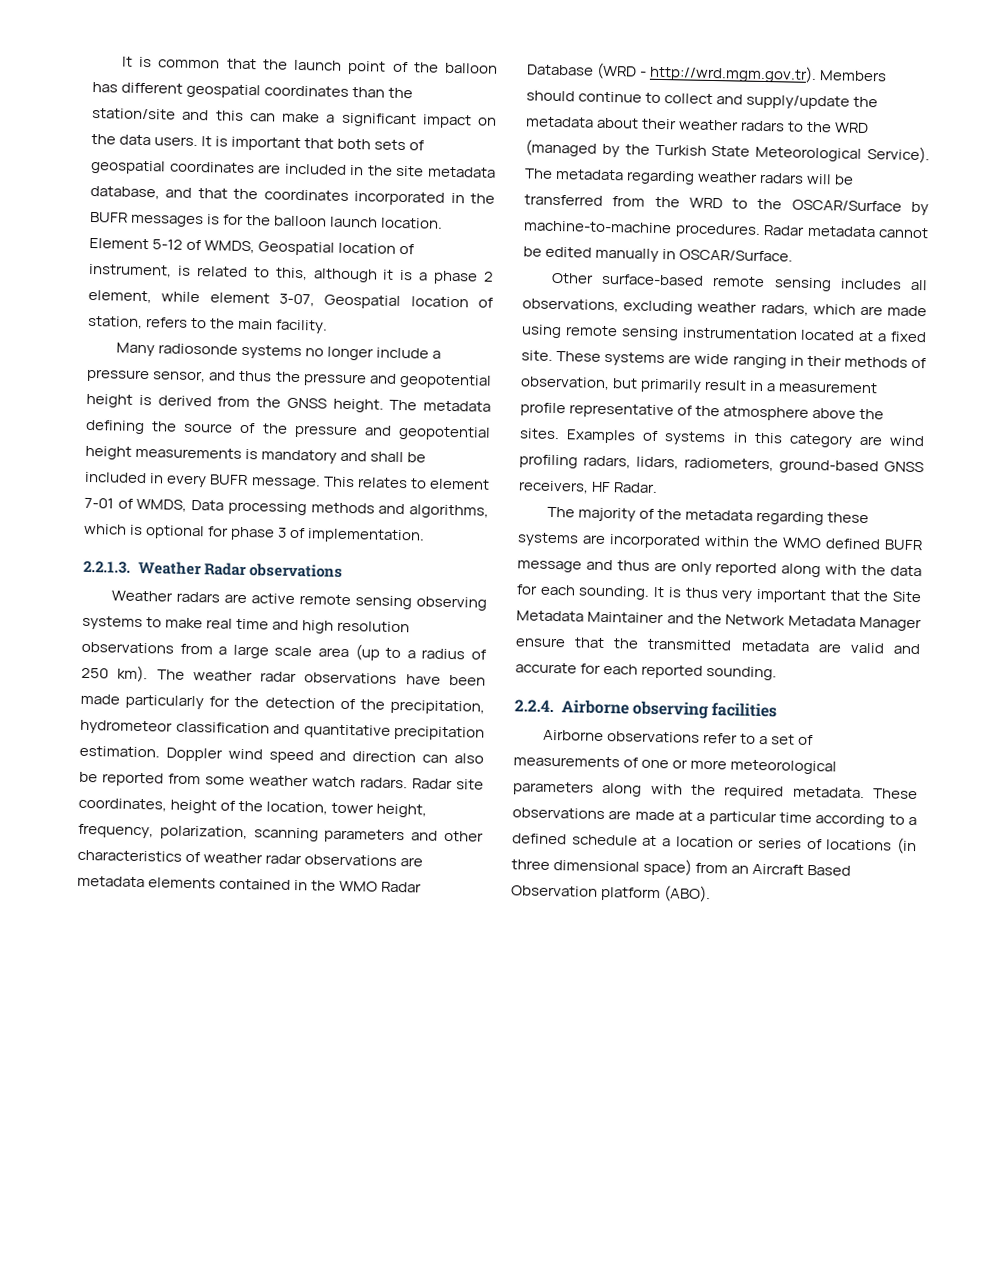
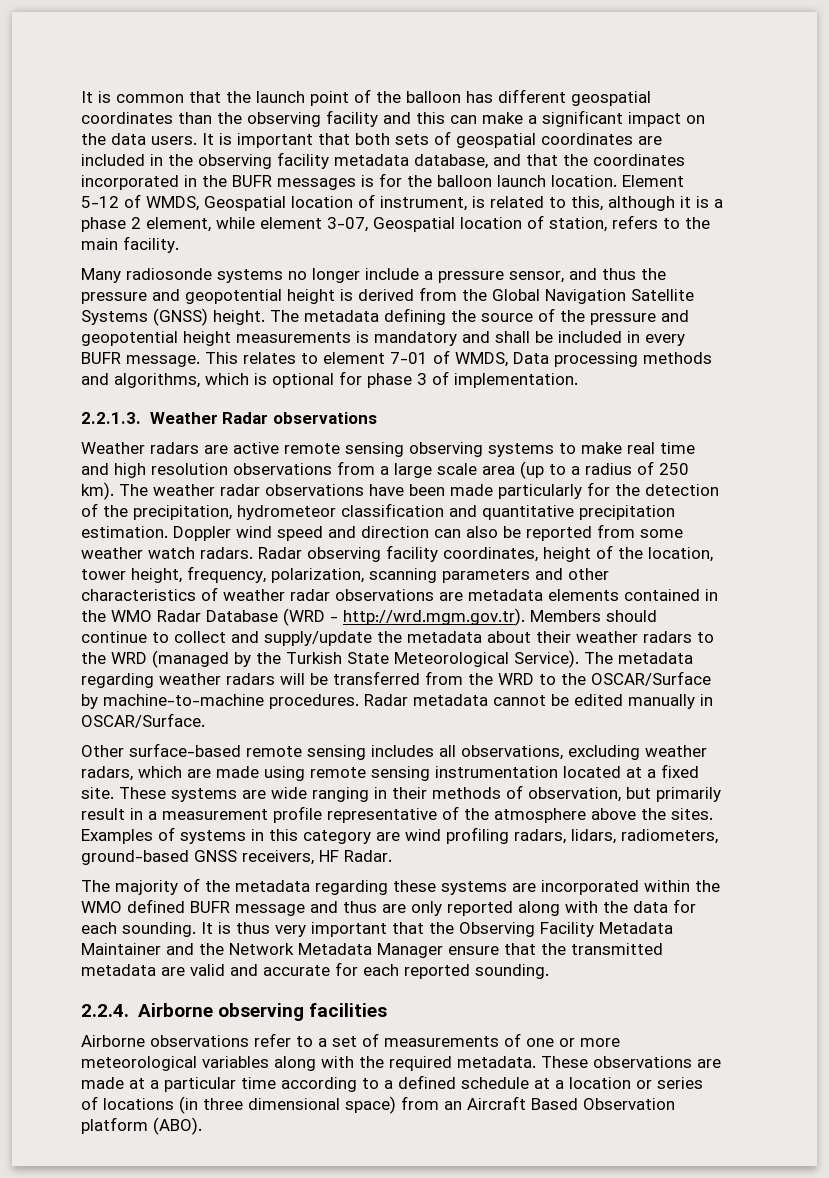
- It is common that the launch point of the balloon has different geospatial coordinates than the station/site and this can make a significant impact on the data users.
+ It is common that the launch point of the balloon has different geospatial coordinates than the observing facility and this can make a significant impact on the data users.
- It is important that both sets of geospatial coordinates are included in the site metadata database, and that the coordinates incorporated in the BUFR messages is for the balloon launch location.
+ It is important that both sets of geospatial coordinates are included in the observing facility metadata database, and that the coordinates incorporated in the BUFR messages is for the balloon launch location.
- Many radiosonde systems no longer include a pressure sensor, and thus the pressure and geopotential height is derived from the GNSS height.
+ Many radiosonde systems no longer include a pressure sensor, and thus the pressure and geopotential height is derived from the Global Navigation Satellite Systems (GNSS) height.
- Radar site coordinates, height of the location, tower height, frequency, polarization, scanning parameters and other characteristics of weather radar observations are metadata elements contained in the WMO Radar Database (WRD - http://wrd.mgm.gov.tr). Members should continue to collect and supply/update the metadata about their weather radars to the WRD (managed by the Turkish State Meteorological Service).
+ Radar observing facility coordinates, height of the location, tower height, frequency, polarization, scanning parameters and other characteristics of weather radar observations are metadata elements contained in the WMO Radar Database (WRD - http://wrd.mgm.gov.tr). Members should continue to collect and supply/update the metadata about their weather radars to the WRD (managed by the Turkish State Meteorological Service).
- It is thus very important that the Site Metadata Maintainer and the Network Metadata Manager ensure that the transmitted metadata are valid and accurate for each reported sounding.
+ It is thus very important that the Observing Facility Metadata Maintainer and the Network Metadata Manager ensure that the transmitted metadata are valid and accurate for each reported sounding.
- Airborne observations refer to a set of measurements of one or more meteorological parameters along with the required metadata.
+ Airborne observations refer to a set of measurements of one or more meteorological variables along with the required metadata.

